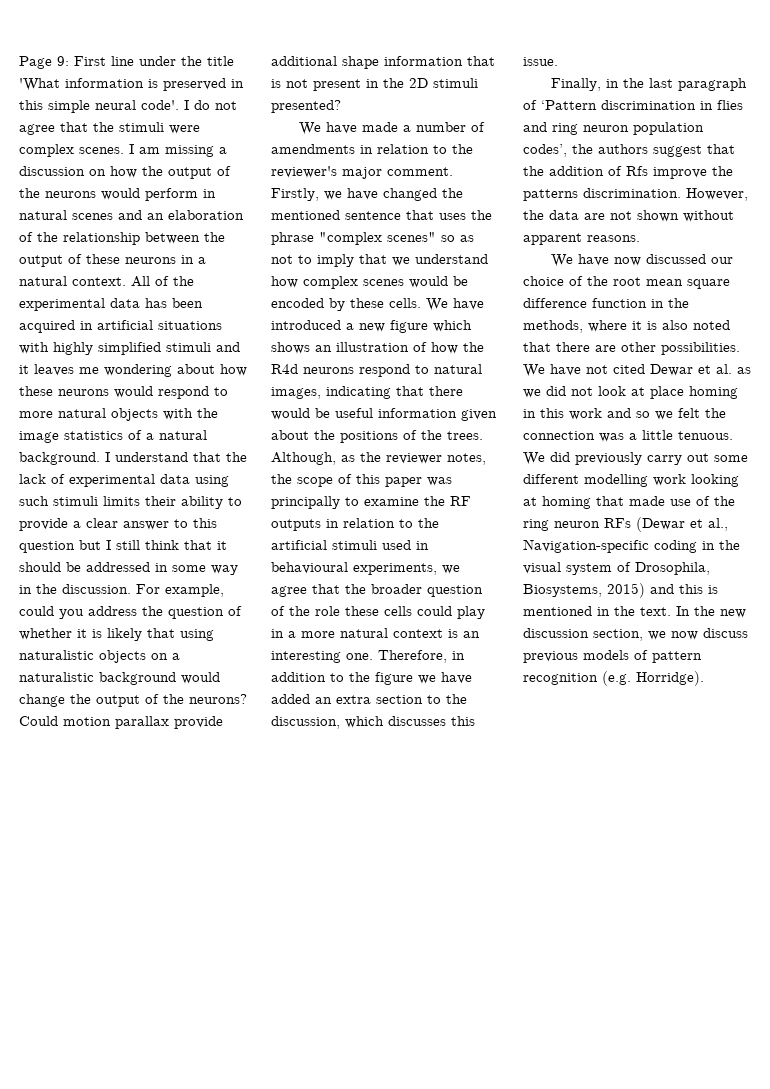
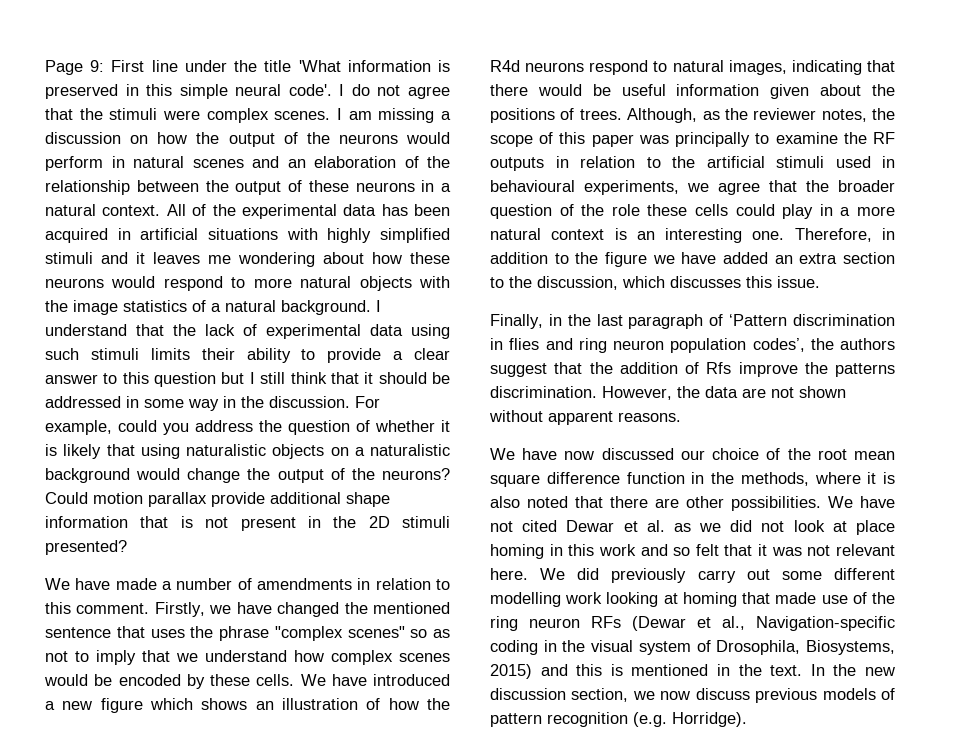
- We have made a number of amendments in relation to the reviewer's major comment.
+ We have made a number of amendments in relation to this comment.
- We have introduced a new figure which shows an illustration of how the R4d neurons respond to natural images, indicating that there would be useful information given about the positions of the trees.
+ We have introduced a new figure which shows an illustration of how the R4d neurons respond to natural images, indicating that there would be useful information given about the positions of trees.
- We have not cited Dewar et al. as we did not look at place homing in this work and so we felt the connection was a little tenuous.
+ We have not cited Dewar et al. as we did not look at place homing in this work and so felt that it was not relevant here.

